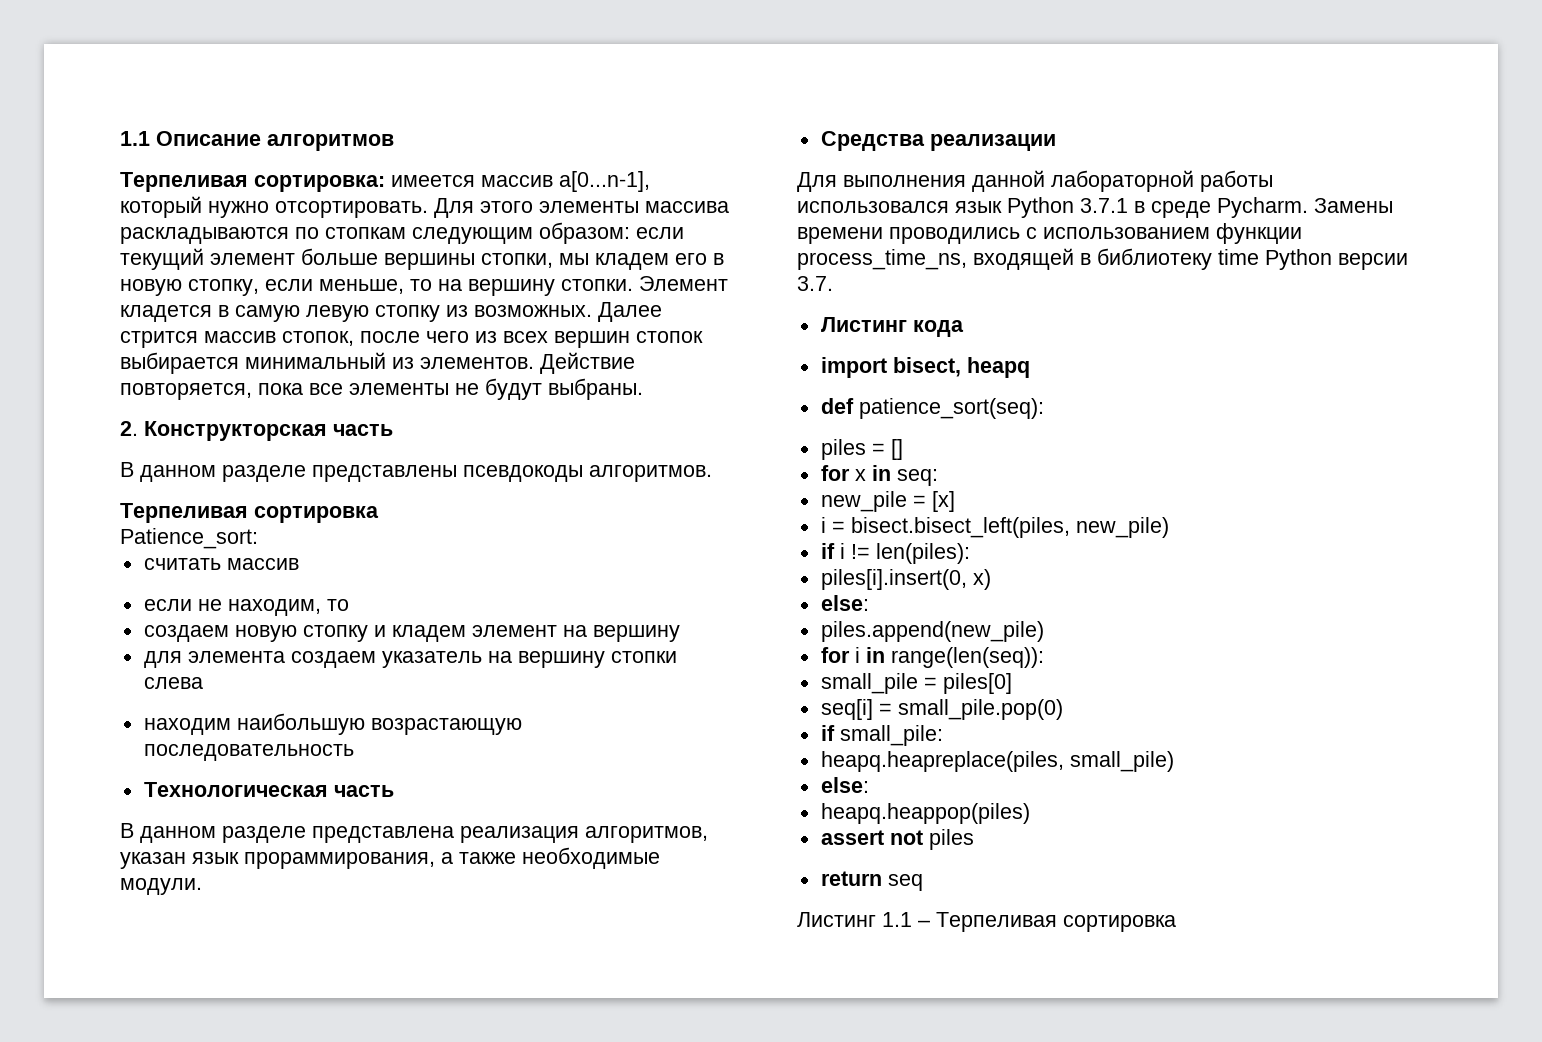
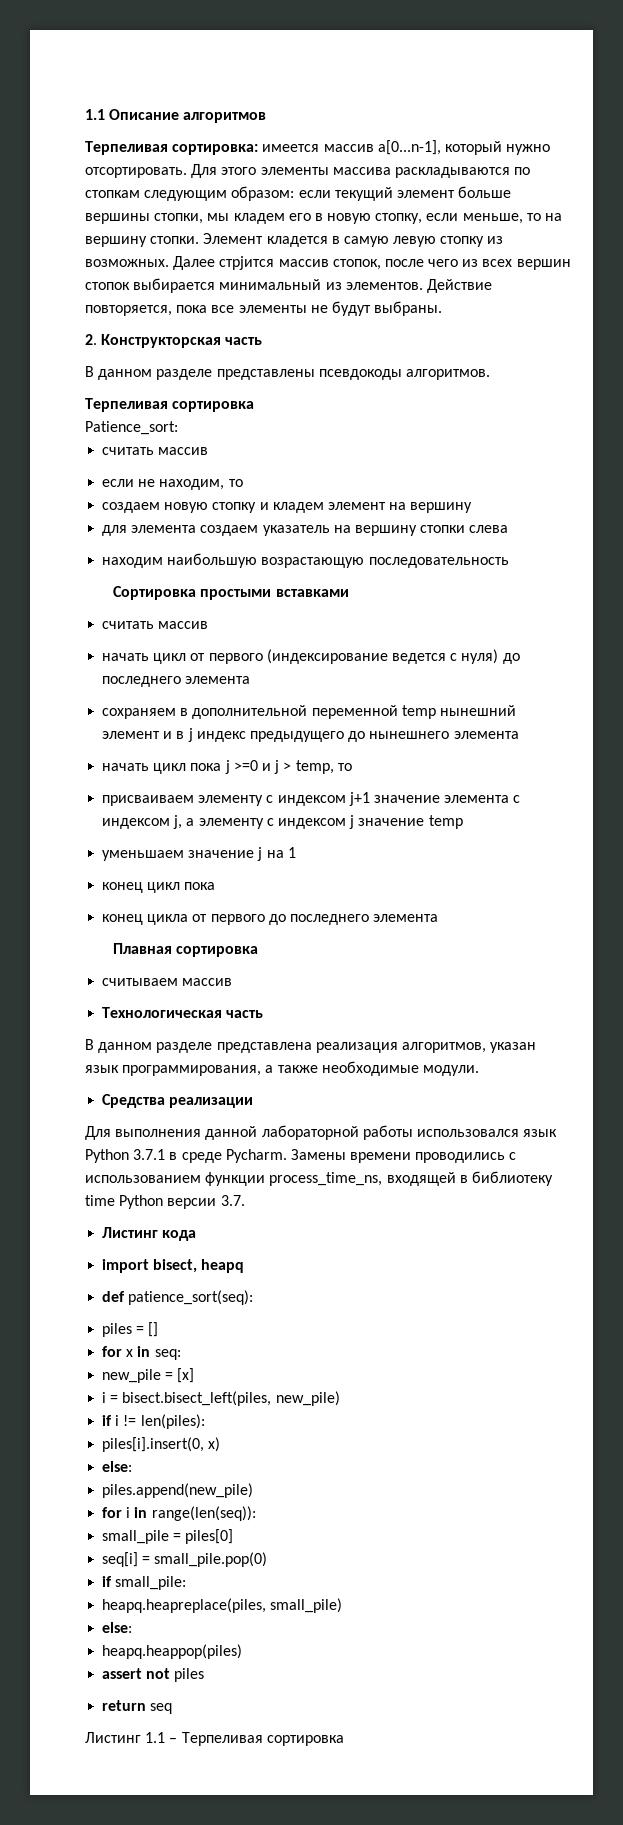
- Далее стрится массив стопок, после чего из всех вершин стопок выбирается минимальный из элементов.
+ Далее стрjится массив стопок, после чего из всех вершин стопок выбирается минимальный из элементов.
+ Сортировка простыми вставками
+ считать массив
+ начать цикл от первого (индексирование ведется с нуля) до последнего элемента
+ сохраняем в дополнительной переменной temp нынешний элемент и в j индекс предыдущего до нынешнего элемента
+ начать цикл пока j >=0 и j > temp, то
+ присваиваем элементу с индексом j+1 значение элемента с индексом j, а элементу с индексом j значение temp
+ уменьшаем значение j на 1
+ конец цикл пока
+ конец цикла от первого до последнего элемента
+ Плавная сортировка
+ считываем массив
- В данном разделе представлена реализация алгоритмов, указан язык прораммирования, а также необходимые модули.
+ В данном разделе представлена реализация алгоритмов, указан язык программирования, а также необходимые модули.

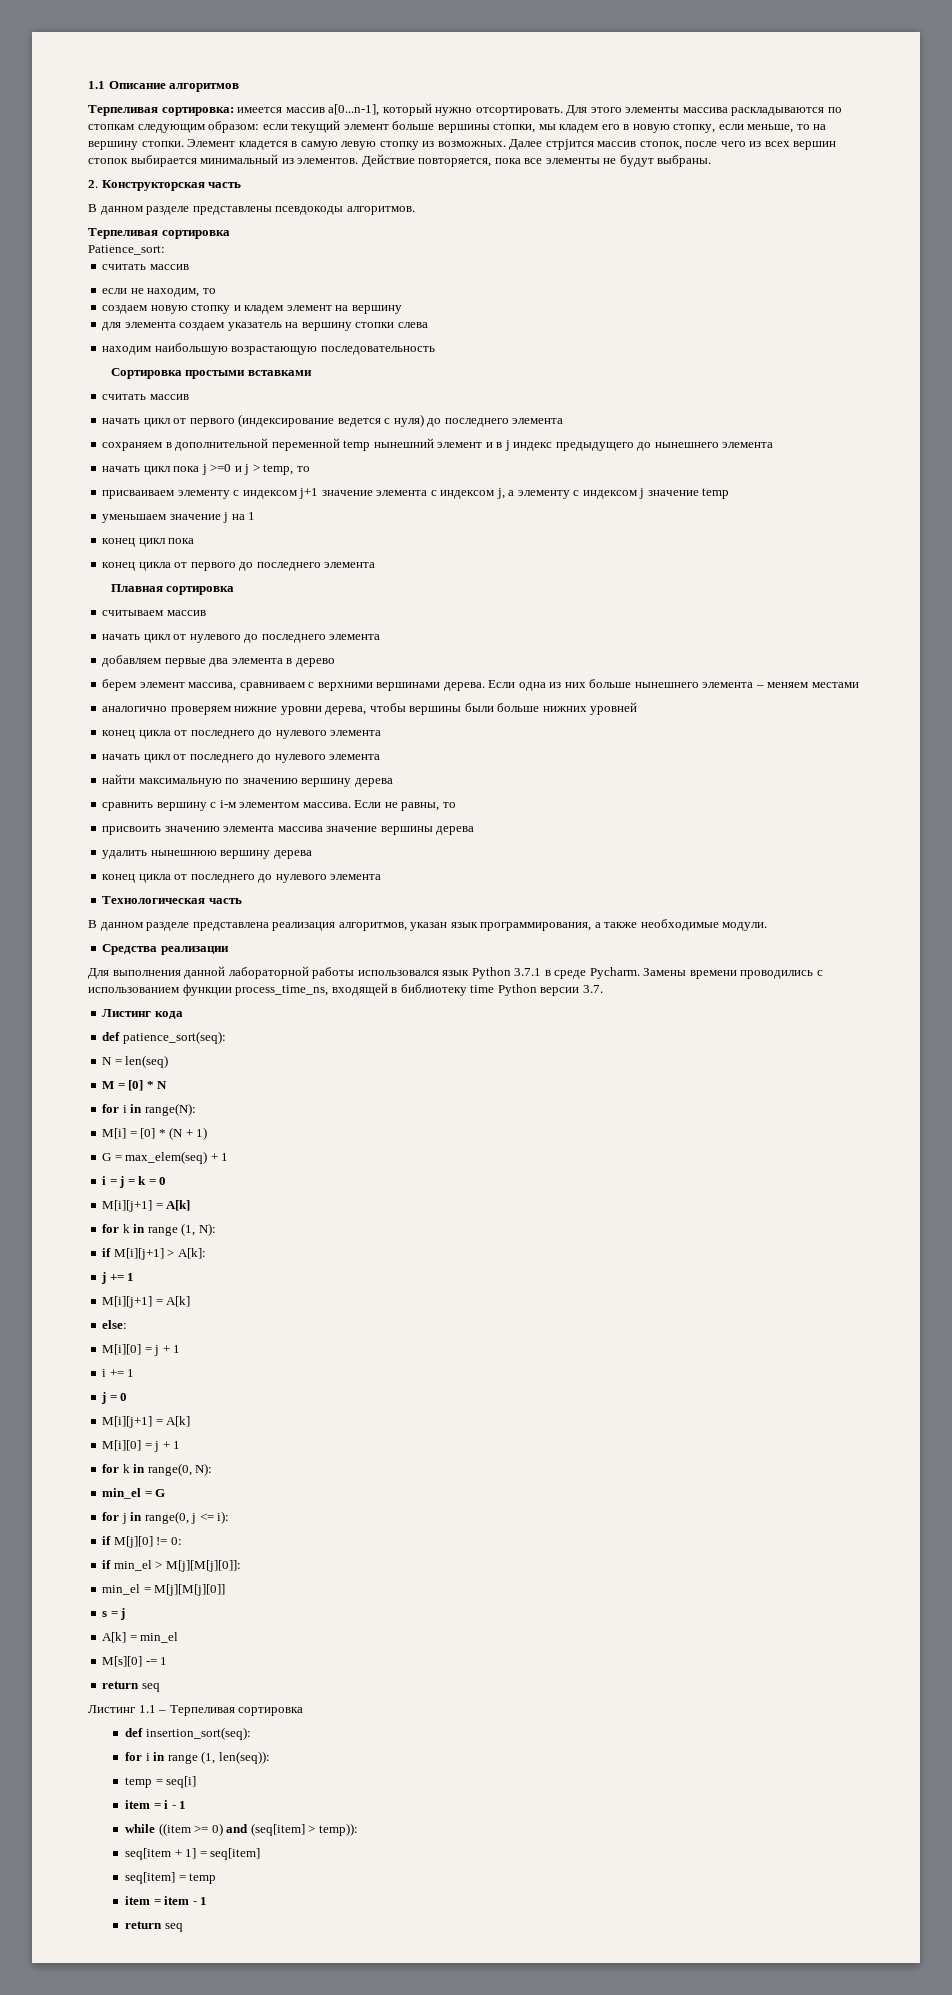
+ начать цикл от нулевого до последнего элемента
+ добавляем первые два элемента в дерево
+ берем элемент массива, сравниваем с верхними вершинами дерева. Если одна из них больше нынешнего элемента – меняем местами
+ аналогично проверяем нижние уровни дерева, чтобы вершины были больше нижних уровней
+ конец цикла от последнего до нулевого элемента
+ начать цикл от последнего до нулевого элемента
+ найти максимальную по значению вершину дерева
+ сравнить вершину с i-м элементом массива. Если не равны, то
+ присвоить значению элемента массива значение вершины дерева
+ удалить нынешнюю вершину дерева
+ конец цикла от последнего до нулевого элемента
- import bisect, heapq
- piles = []
- for x in seq:
- new_pile = [x]
- i = bisect.bisect_left(piles, new_pile)
- if i != len(piles):
- piles[i].insert(0, x)
+ N = len(seq)
+ M = [0] * N
+ for i in range(N):
+ M[i] = [0] * (N + 1)
+ G = max_elem(seq) + 1
+ i = j = k = 0
+ M[i][j+1] = A[k]
+ for k in range (1, N):
+ if M[i][j+1] > A[k]:
+ j += 1
+ M[i][j+1] = A[k]
  else:
- piles.append(new_pile)
- for i in range(len(seq)):
- small_pile = piles[0]
- seq[i] = small_pile.pop(0)
- if small_pile:
- heapq.heapreplace(piles, small_pile)
- else:
- heapq.heappop(piles)
- assert not piles
+ M[i][0] = j + 1
+ i += 1
+ j = 0
+ M[i][j+1] = A[k]
+ M[i][0] = j + 1
+ for k in range(0, N):
+ min_el = G
+ for j in range(0, j <= i):
+ if M[j][0] != 0:
+ if min_el > M[j][M[j][0]]:
+ min_el = M[j][M[j][0]]
+ s = j
+ A[k] = min_el
+ M[s][0] -= 1
+ def insertion_sort(seq):
+ for i in range (1, len(seq)):
+ temp = seq[i]
+ item = i - 1
+ while ((item >= 0) and (seq[item] > temp)):
+ seq[item + 1] = seq[item]
+ seq[item] = temp
+ item = item - 1
+ return seq

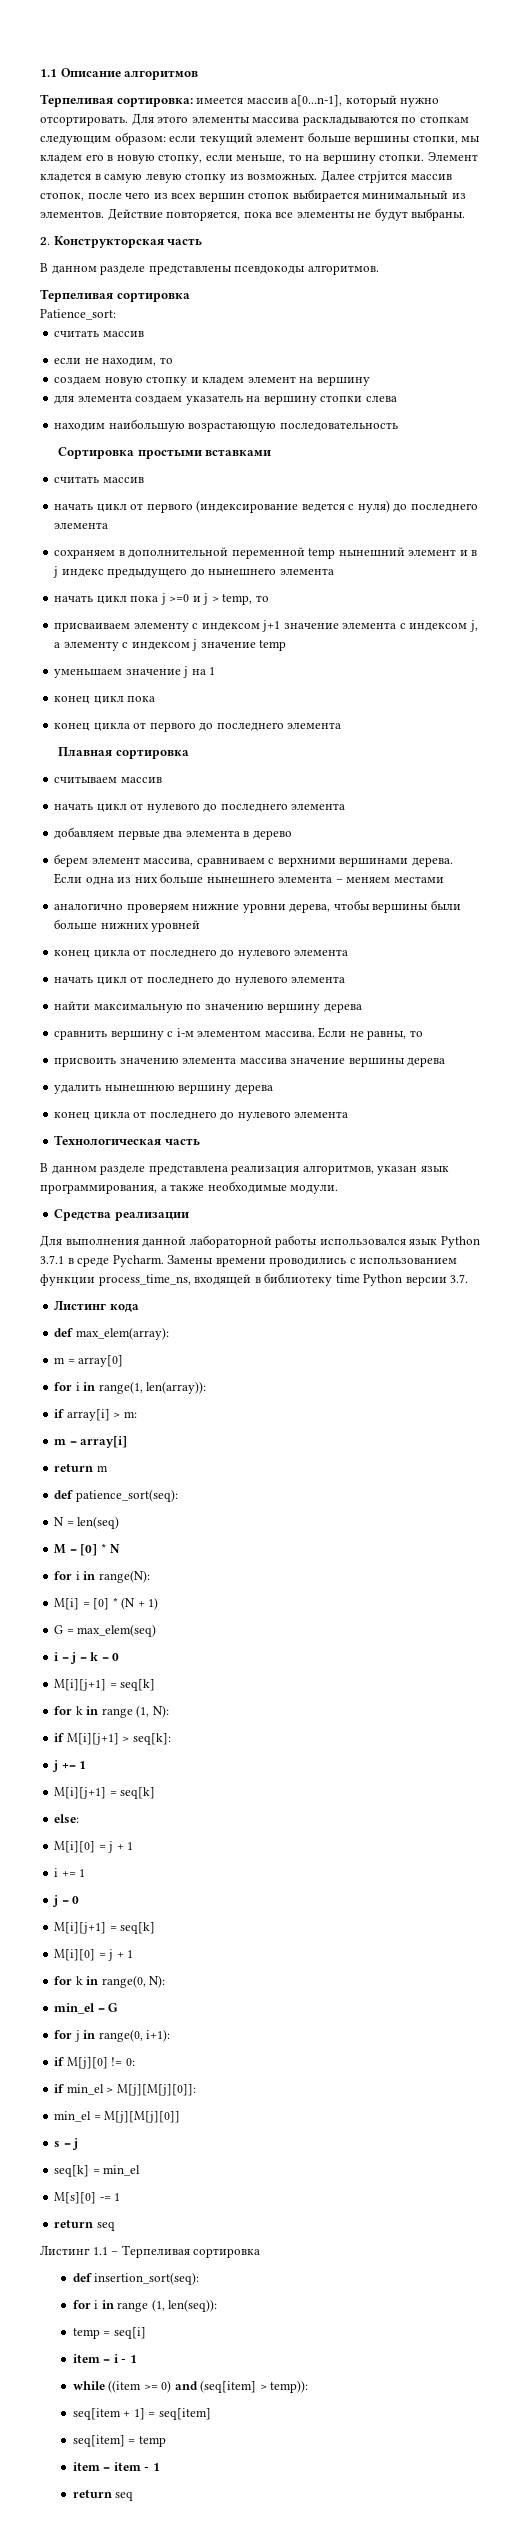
+ def max_elem(array):
+ m = array[0]
+ for i in range(1, len(array)):
+ if array[i] > m:
+ m = array[i]
+ return m
- G = max_elem(seq) + 1
+ G = max_elem(seq)
  i = j = k = 0
- M[i][j+1] = A[k]
+ M[i][j+1] = seq[k]
- if M[i][j+1] > A[k]:
+ if M[i][j+1] > seq[k]:
  j += 1
- M[i][j+1] = A[k]
+ M[i][j+1] = seq[k]
  j = 0
- M[i][j+1] = A[k]
+ M[i][j+1] = seq[k]
- for j in range(0, j <= i):
+ for j in range(0, i+1):
- A[k] = min_el
+ seq[k] = min_el

